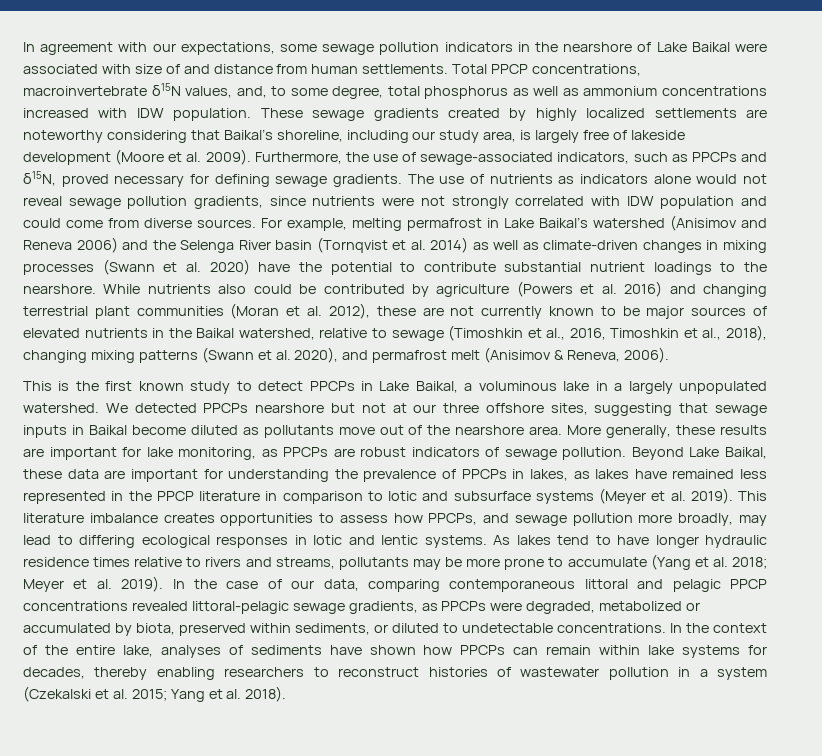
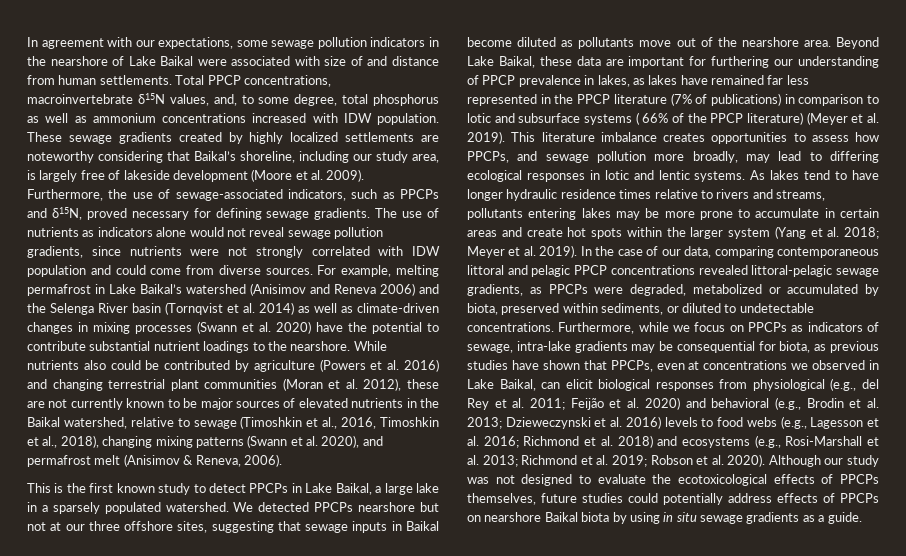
- This is the first known study to detect PPCPs in Lake Baikal, a voluminous lake in a largely unpopulated watershed.
+ This is the first known study to detect PPCPs in Lake Baikal, a large lake in a sparsely populated watershed.
- More generally, these results are important for lake monitoring, as PPCPs are robust indicators of sewage pollution.
- Beyond Lake Baikal, these data are important for understanding the prevalence of PPCPs in lakes, as lakes have remained less represented in the PPCP literature in comparison to lotic and subsurface systems (Meyer et al. 2019).
+ Beyond Lake Baikal, these data are important for furthering our understanding of PPCP prevalence in lakes, as lakes have remained far less represented in the PPCP literature (7% of publications) in comparison to lotic and subsurface systems ( 66% of the PPCP literature) (Meyer et al. 2019).
- As lakes tend to have longer hydraulic residence times relative to rivers and streams, pollutants may be more prone to accumulate (Yang et al. 2018; Meyer et al. 2019).
+ As lakes tend to have longer hydraulic residence times relative to rivers and streams, pollutants entering lakes may be more prone to accumulate in certain areas and create hot spots within the larger system (Yang et al. 2018; Meyer et al. 2019).
- In the context of the entire lake, analyses of sediments have shown how PPCPs can remain within lake systems for decades, thereby enabling researchers to reconstruct histories of wastewater pollution in a system (Czekalski et al. 2015; Yang et al. 2018).
+ Furthermore, while we focus on PPCPs as indicators of sewage, intra-lake gradients may be consequential for biota, as previous studies have shown that PPCPs, even at concentrations we observed in Lake Baikal, can elicit biological responses from physiological (e.g., del Rey et al. 2011; Feijão et al. 2020) and behavioral (e.g., Brodin et al. 2013; Dzieweczynski et al. 2016) levels to food webs (e.g., Lagesson et al. 2016; Richmond et al. 2018) and ecosystems (e.g., Rosi-Marshall et al. 2013; Richmond et al. 2019; Robson et al. 2020). Although our study was not designed to evaluate the ecotoxicological effects of PPCPs themselves, future studies could potentially address effects of PPCPs on nearshore Baikal biota by using in situ sewage gradients as a guide.

